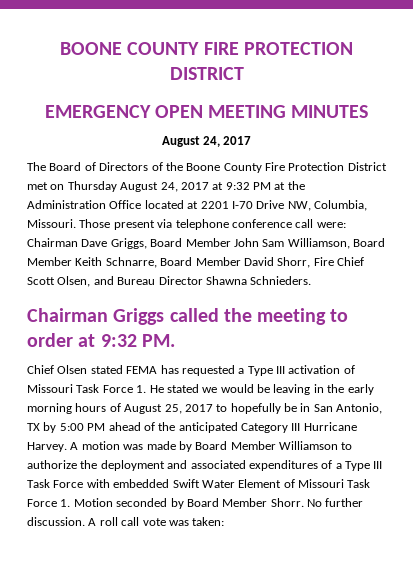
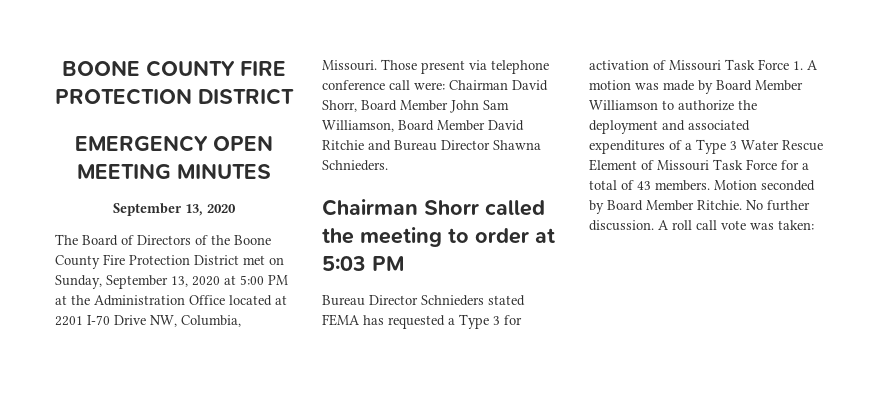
  EMERGENCY OPEN MEETING MINUTES
- August 24, 2017
+ September 13, 2020
- The Board of Directors of the Boone County Fire Protection District met on Thursday August 24, 2017 at 9:32 PM at the Administration Office located at 2201 I-70 Drive NW, Columbia, Missouri.
+ The Board of Directors of the Boone County Fire Protection District met on Sunday, September 13, 2020 at 5:00 PM at the Administration Office located at 2201 I-70 Drive NW, Columbia, Missouri.
- Those present via telephone conference call were: Chairman Dave Griggs, Board Member John Sam Williamson, Board Member Keith Schnarre, Board Member David Shorr, Fire Chief Scott Olsen, and Bureau Director Shawna Schnieders.
+ Those present via telephone conference call were: Chairman David Shorr, Board Member John Sam Williamson, Board Member David Ritchie and Bureau Director Shawna Schnieders.
- Chairman Griggs called the meeting to order at 9:32 PM.
- Chief Olsen stated FEMA has requested a Type III activation of Missouri Task Force 1. He stated we would be leaving in the early morning hours of August 25, 2017 to hopefully be in San Antonio, TX by 5:00 PM ahead of the anticipated Category III Hurricane Harvey. A motion was made by Board Member Williamson to authorize the deployment and associated expenditures of a Type III Task Force with embedded Swift Water Element of Missouri Task Force 1. Motion seconded by Board Member Shorr.
+ Chairman Shorr called the meeting to order at 5:03 PM
+ Bureau Director Schnieders stated FEMA has requested a Type 3 for activation of Missouri Task Force 1. A motion was made by Board Member Williamson to authorize the deployment and associated expenditures of a Type 3 Water Rescue Element of Missouri Task Force for a total of 43 members. Motion seconded by Board Member Ritchie.

